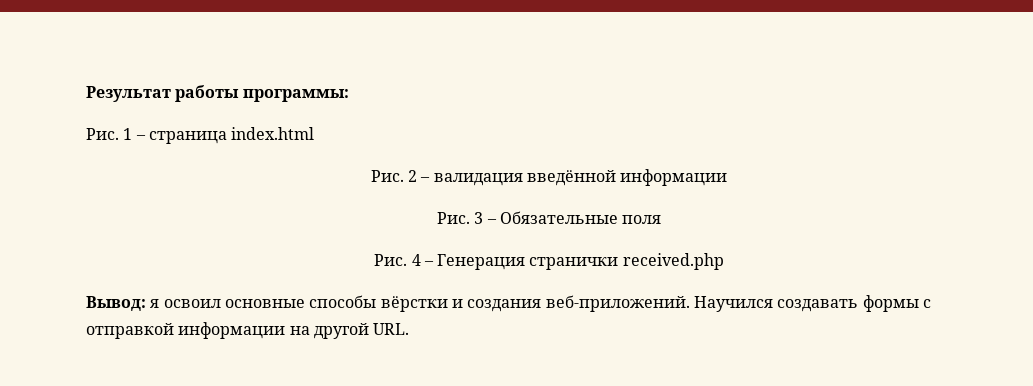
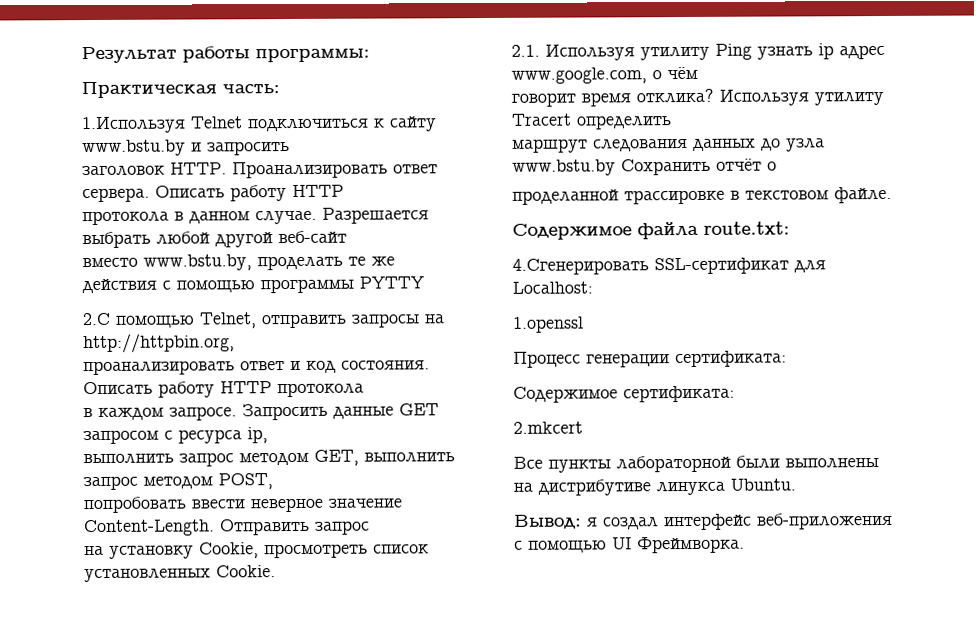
- Рис. 1 – страница index.html
- Рис. 2 – валидация введённой информации
- Рис. 3 – Обязательные поля
- Рис. 4 – Генерация странички received.php
- Вывод: я освоил основные способы вёрстки и создания веб-приложений. Научился создавать формы с отправкой информации на другой URL.
+ Практическая часть:
+ 1.Используя Telnet подключиться к сайту www.bstu.by и запросить
+ заголовок HTTP. Проанализировать ответ сервера. Описать работу HTTP
+ протокола в данном случае. Разрешается выбрать любой другой веб-сайт
+ вместо www.bstu.by, проделать те же действия с помощью программы PYTTY
+ 2.С помощью Telnet, отправить запросы на http://httpbin.org,
+ проанализировать ответ и код состояния. Описать работу HTTP протокола
+ в каждом запросе. Запросить данные GET запросом с ресурса ip,
+ выполнить запрос методом GET, выполнить запрос методом POST,
+ попробовать ввести неверное значение Content-Length. Отправить запрос
+ на установку Cookie, просмотреть список установленных Cookie.
+ 2.1. Используя утилиту Ping узнать ip адрес www.google.com, о чём
+ говорит время отклика? Используя утилиту Tracert определить
+ маршрут следования данных до узла www.bstu.by Сохранить отчёт о
+ проделанной трассировке в текстовом файле.
+ Содержимое файла route.txt:
+ 4.Сгенерировать SSL-сертификат для Localhost:
+ 1.openssl
+ Процесс генерации сертификата:
+ Содержимое сертификата:
+ 2.mkcert
+ Все пункты лабораторной были выполнены на дистрибутиве линукса Ubuntu.
+ Вывод: я создал интерфейс веб-приложения с помощью UI Фреймворка.

